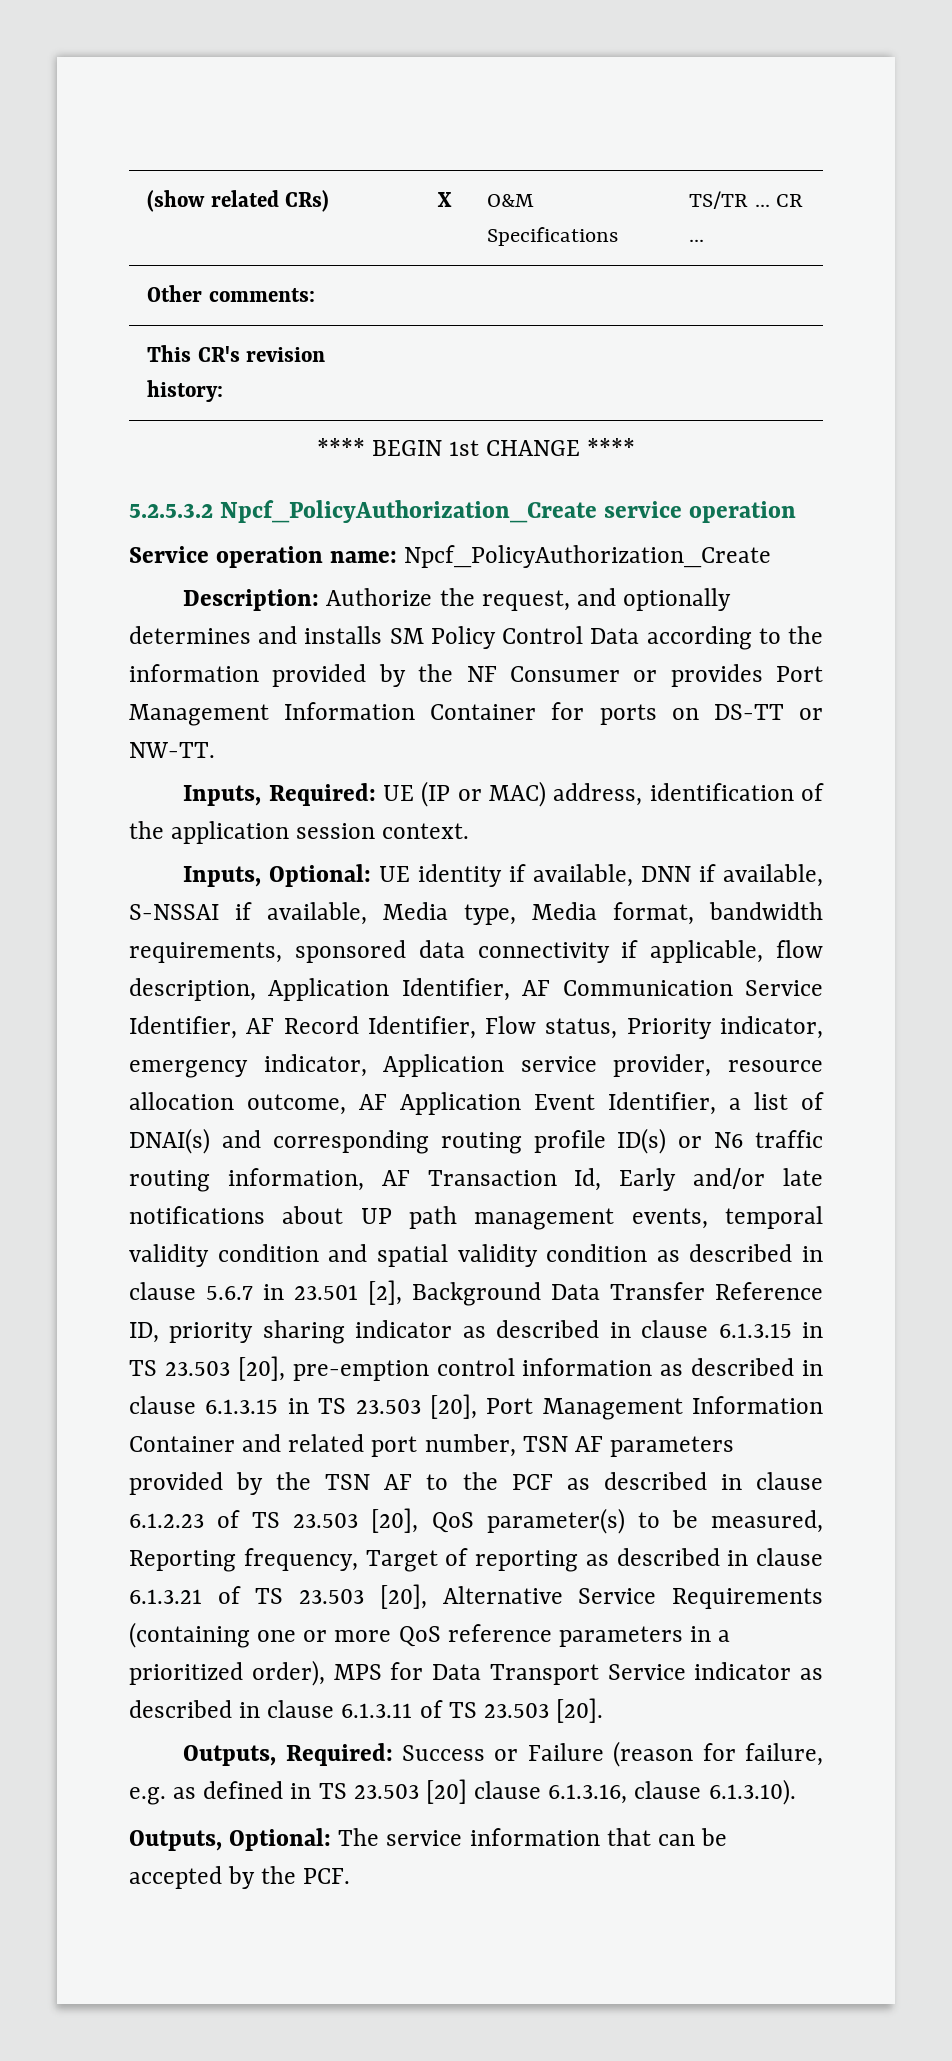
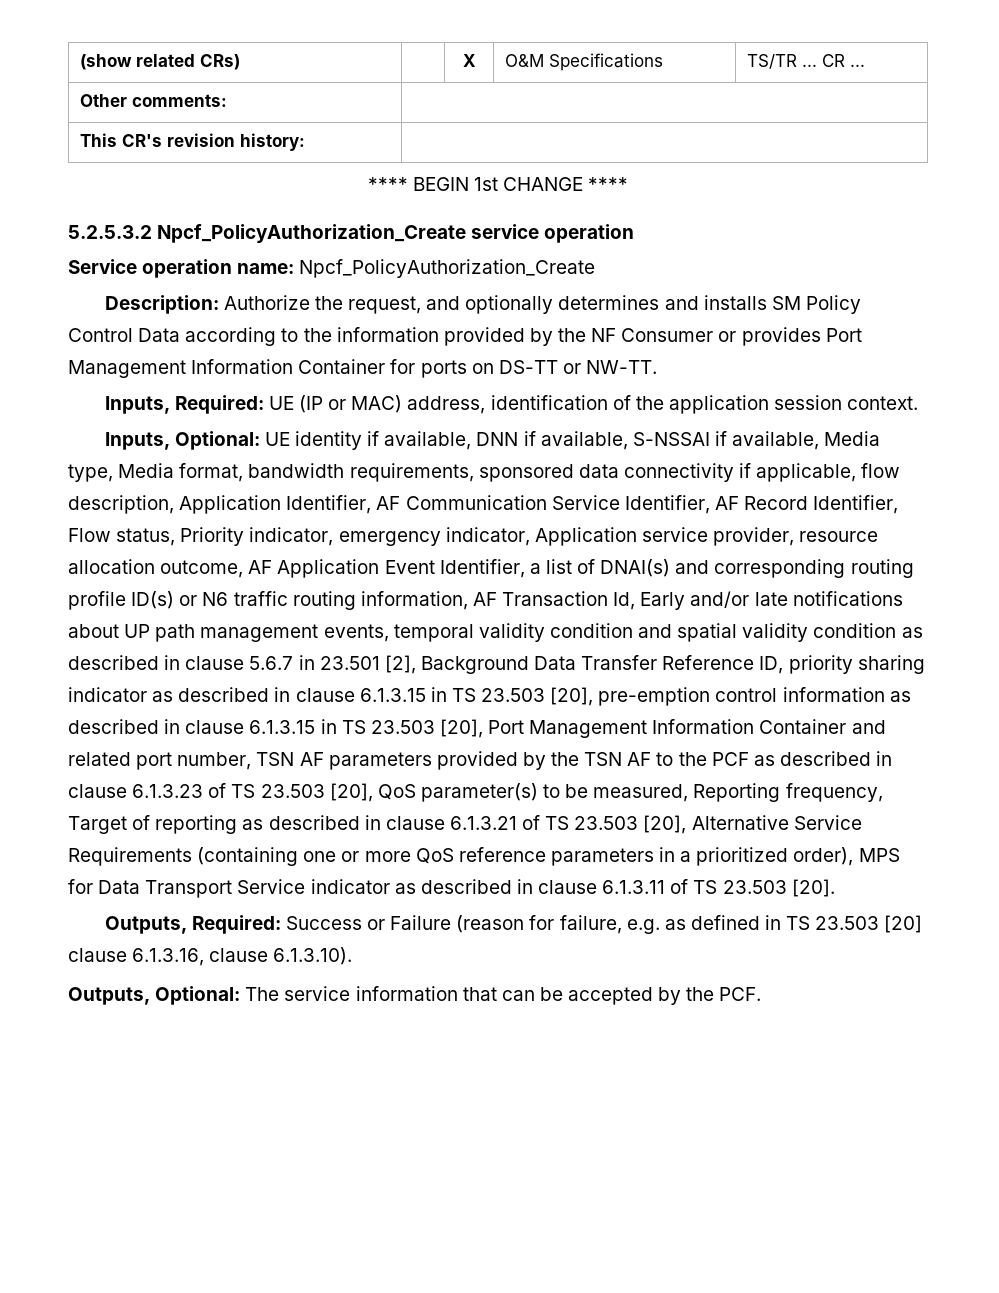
- UE identity if available, DNN if available, S-NSSAI if available, Media type, Media format, bandwidth requirements, sponsored data connectivity if applicable, flow description, Application Identifier, AF Communication Service Identifier, AF Record Identifier, Flow status, Priority indicator, emergency indicator, Application service provider, resource allocation outcome, AF Application Event Identifier, a list of DNAI(s) and corresponding routing profile ID(s) or N6 traffic routing information, AF Transaction Id, Early and/or late notifications about UP path management events, temporal validity condition and spatial validity condition as described in clause 5.6.7 in 23.501 [2], Background Data Transfer Reference ID, priority sharing indicator as described in clause 6.1.3.15 in TS 23.503 [20], pre-emption control information as described in clause 6.1.3.15 in TS 23.503 [20], Port Management Information Container and related port number, TSN AF parameters provided by the TSN AF to the PCF as described in clause 6.1.2.23 of TS 23.503 [20], QoS parameter(s) to be measured, Reporting frequency, Target of reporting as described in clause 6.1.3.21 of TS 23.503 [20], Alternative Service Requirements (containing one or more QoS reference parameters in a prioritized order), MPS for Data Transport Service indicator as described in clause 6.1.3.11 of TS 23.503 [20].
+ UE identity if available, DNN if available, S-NSSAI if available, Media type, Media format, bandwidth requirements, sponsored data connectivity if applicable, flow description, Application Identifier, AF Communication Service Identifier, AF Record Identifier, Flow status, Priority indicator, emergency indicator, Application service provider, resource allocation outcome, AF Application Event Identifier, a list of DNAI(s) and corresponding routing profile ID(s) or N6 traffic routing information, AF Transaction Id, Early and/or late notifications about UP path management events, temporal validity condition and spatial validity condition as described in clause 5.6.7 in 23.501 [2], Background Data Transfer Reference ID, priority sharing indicator as described in clause 6.1.3.15 in TS 23.503 [20], pre-emption control information as described in clause 6.1.3.15 in TS 23.503 [20], Port Management Information Container and related port number, TSN AF parameters provided by the TSN AF to the PCF as described in clause 6.1.3.23 of TS 23.503 [20], QoS parameter(s) to be measured, Reporting frequency, Target of reporting as described in clause 6.1.3.21 of TS 23.503 [20], Alternative Service Requirements (containing one or more QoS reference parameters in a prioritized order), MPS for Data Transport Service indicator as described in clause 6.1.3.11 of TS 23.503 [20].

